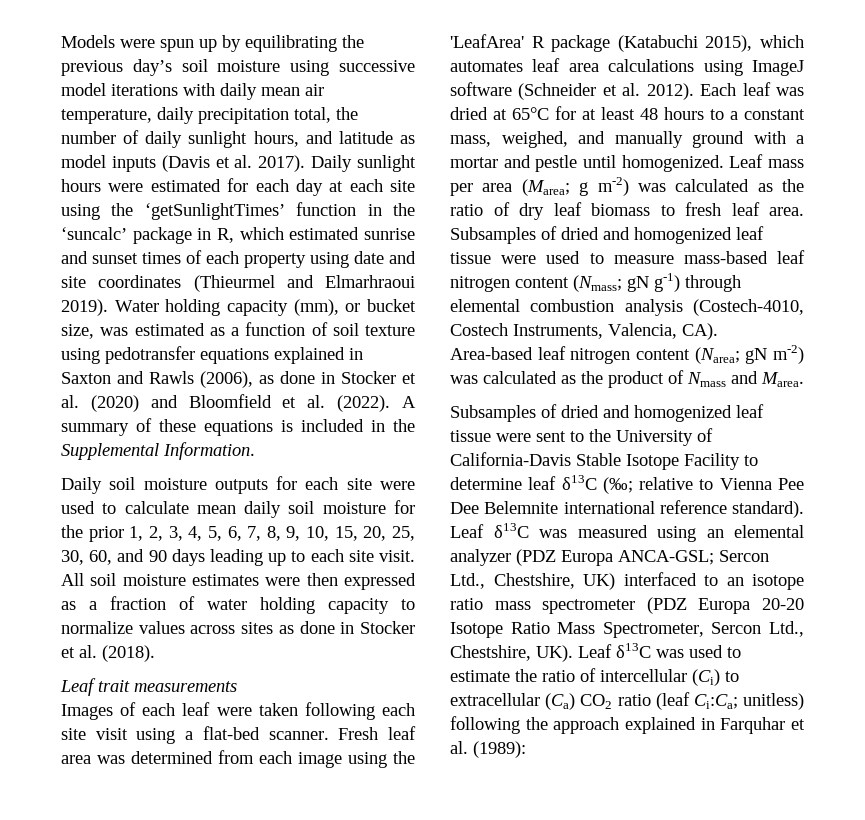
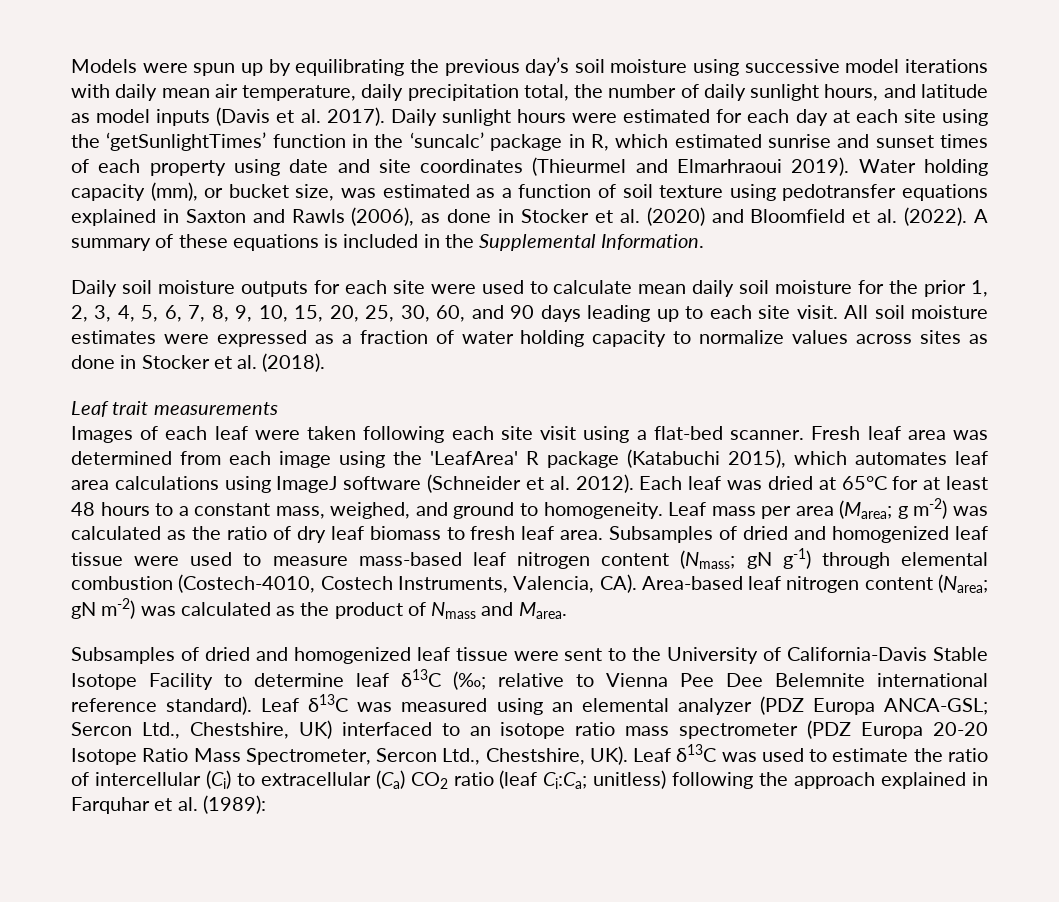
- All soil moisture estimates were then expressed as a fraction of water holding capacity to normalize values across sites as done in Stocker et al. (2018).
+ All soil moisture estimates were expressed as a fraction of water holding capacity to normalize values across sites as done in Stocker et al. (2018).
- Each leaf was dried at 65°C for at least 48 hours to a constant mass, weighed, and manually ground with a mortar and pestle until homogenized.
+ Each leaf was dried at 65°C for at least 48 hours to a constant mass, weighed, and ground to homogeneity.
- Subsamples of dried and homogenized leaf tissue were used to measure mass-based leaf nitrogen content (Nmass; gN g-1) through elemental combustion analysis (Costech-4010, Costech Instruments, Valencia, CA). Area-based leaf nitrogen content (Narea; gN m-2) was calculated as the product of Nmass and Marea.
+ Subsamples of dried and homogenized leaf tissue were used to measure mass-based leaf nitrogen content (Nmass; gN g-1) through elemental combustion (Costech-4010, Costech Instruments, Valencia, CA). Area-based leaf nitrogen content (Narea; gN m-2) was calculated as the product of Nmass and Marea.

